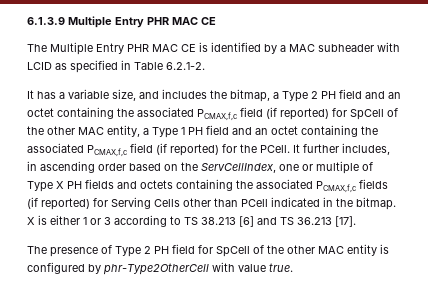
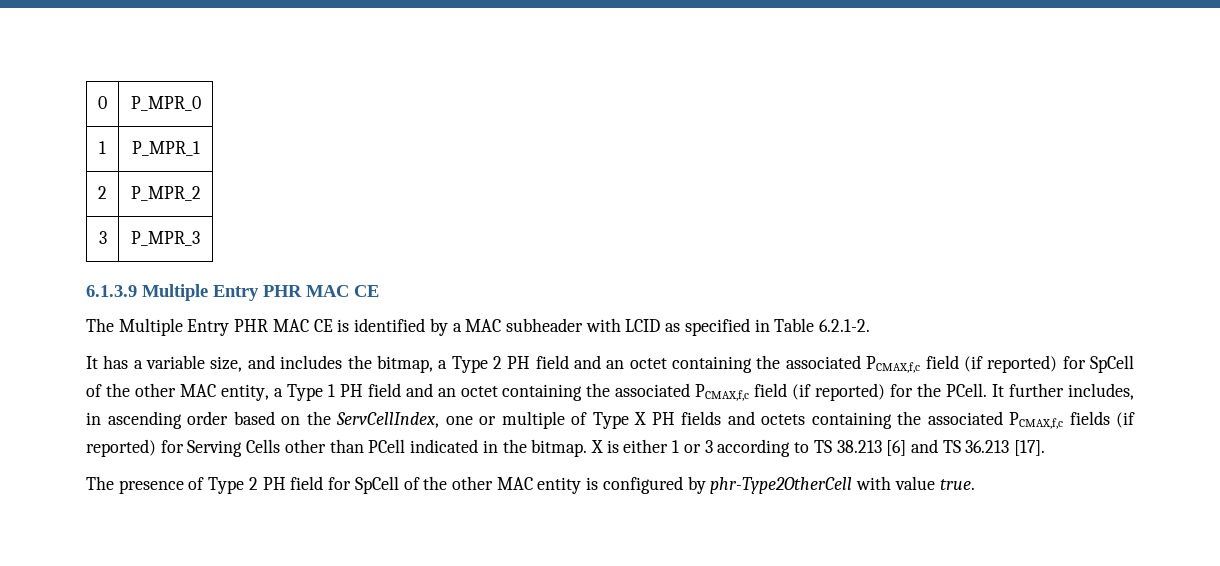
+ 0 | P_MPR_0
+ 1 | P_MPR_1
+ 2 | P_MPR_2
+ 3 | P_MPR_3

